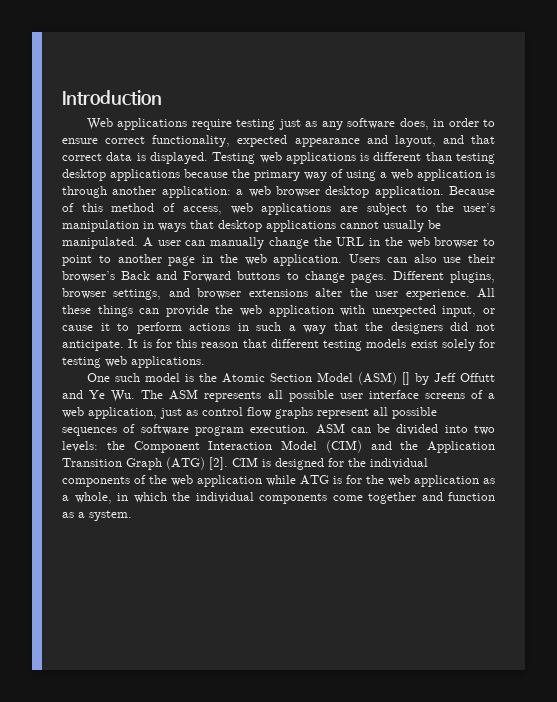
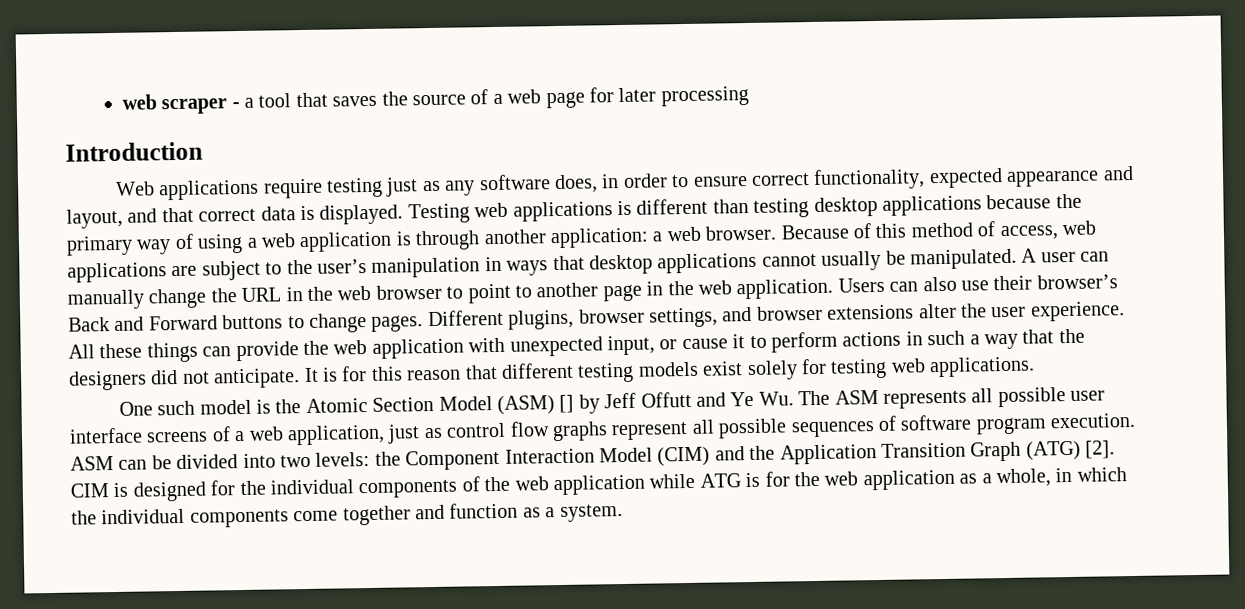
+ web scraper - a tool that saves the source of a web page for later processing
- Testing web applications is different than testing desktop applications because the primary way of using a web application is through another application: a web browser desktop application.
+ Testing web applications is different than testing desktop applications because the primary way of using a web application is through another application: a web browser.

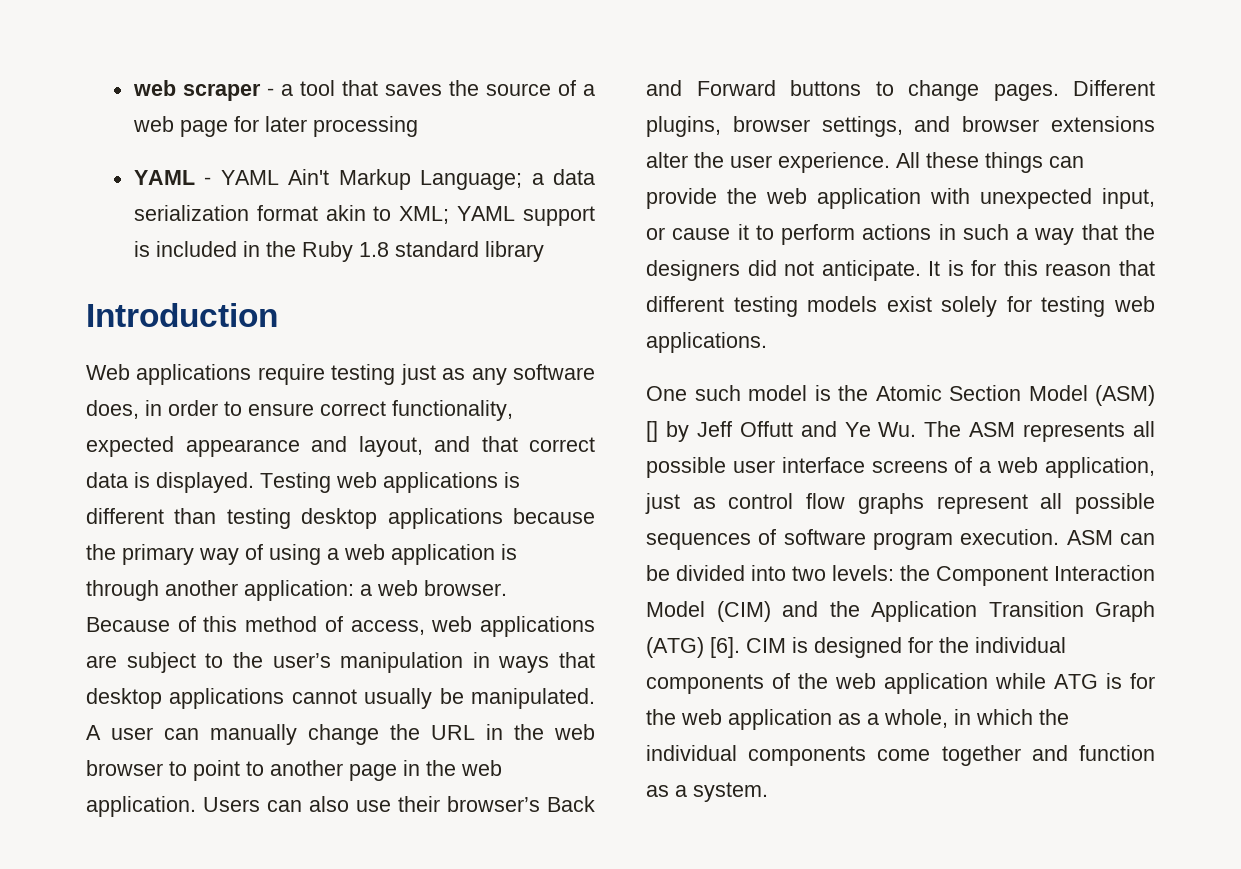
+ YAML - YAML Ain't Markup Language; a data serialization format akin to XML; YAML support is included in the Ruby 1.8 standard library
- ASM can be divided into two levels: the Component Interaction Model (CIM) and the Application Transition Graph (ATG) [2].
+ ASM can be divided into two levels: the Component Interaction Model (CIM) and the Application Transition Graph (ATG) [6].

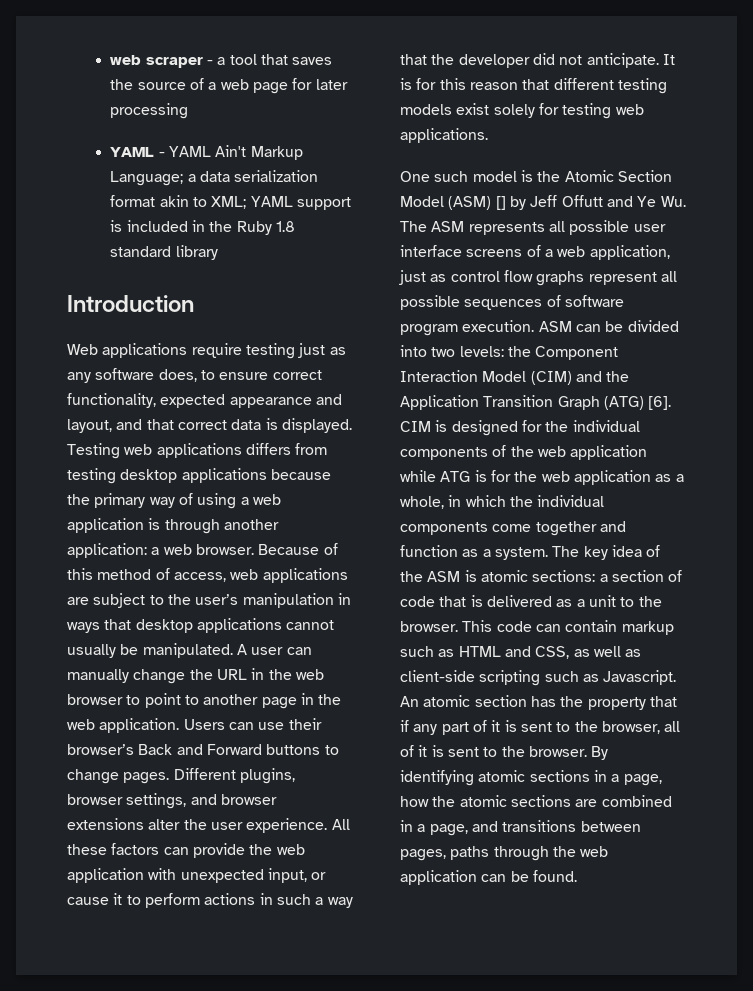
- Web applications require testing just as any software does, in order to ensure correct functionality, expected appearance and layout, and that correct data is displayed.
+ Web applications require testing just as any software does, to ensure correct functionality, expected appearance and layout, and that correct data is displayed.
- Testing web applications is different than testing desktop applications because the primary way of using a web application is through another application: a web browser.
+ Testing web applications differs from testing desktop applications because the primary way of using a web application is through another application: a web browser.
- Users can also use their browser’s Back and Forward buttons to change pages.
+ Users can use their browser’s Back and Forward buttons to change pages.
- All these things can provide the web application with unexpected input, or cause it to perform actions in such a way that the designers did not anticipate.
+ All these factors can provide the web application with unexpected input, or cause it to perform actions in such a way that the developer did not anticipate.
+ The key idea of the ASM is atomic sections: a section of code that is delivered as a unit to the browser. This code can contain markup such as HTML and CSS, as well as client-side scripting such as Javascript. An atomic section has the property that if any part of it is sent to the browser, all of it is sent to the browser. By identifying atomic sections in a page, how the atomic sections are combined in a page, and transitions between pages, paths through the web application can be found.

